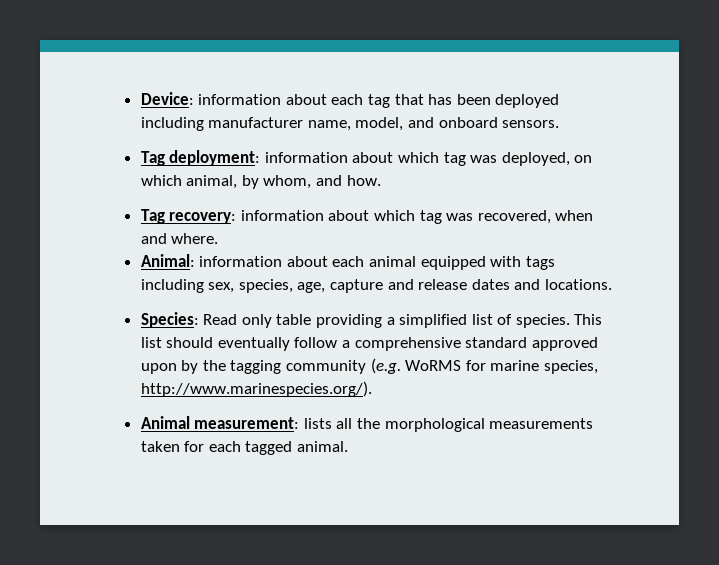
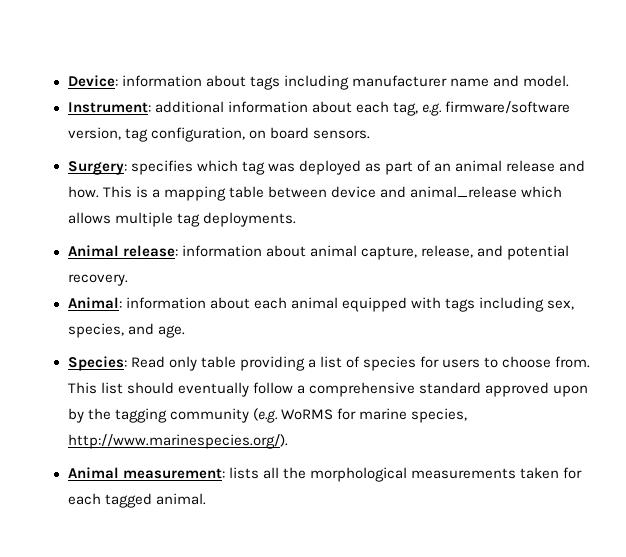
- Device: information about each tag that has been deployed including manufacturer name, model, and onboard sensors.
- Tag deployment: information about which tag was deployed, on which animal, by whom, and how.
- Tag recovery: information about which tag was recovered, when and where.
+ Device: information about tags including manufacturer name and model.
+ Instrument: additional information about each tag, e.g. firmware/software version, tag configuration, on board sensors.
+ Surgery: specifies which tag was deployed as part of an animal release and how. This is a mapping table between device and animal_release which allows multiple tag deployments.
+ Animal release: information about animal capture, release, and potential recovery.
- Animal: information about each animal equipped with tags including sex, species, age, capture and release dates and locations.
+ Animal: information about each animal equipped with tags including sex, species, and age.
- Species: Read only table providing a simplified list of species.
+ Species: Read only table providing a list of species for users to choose from.

